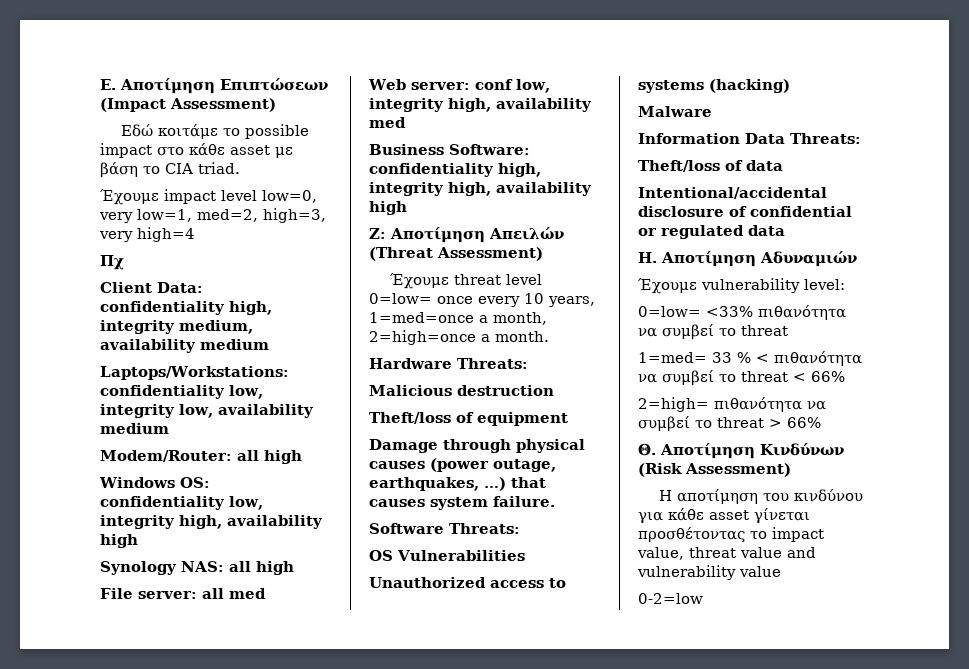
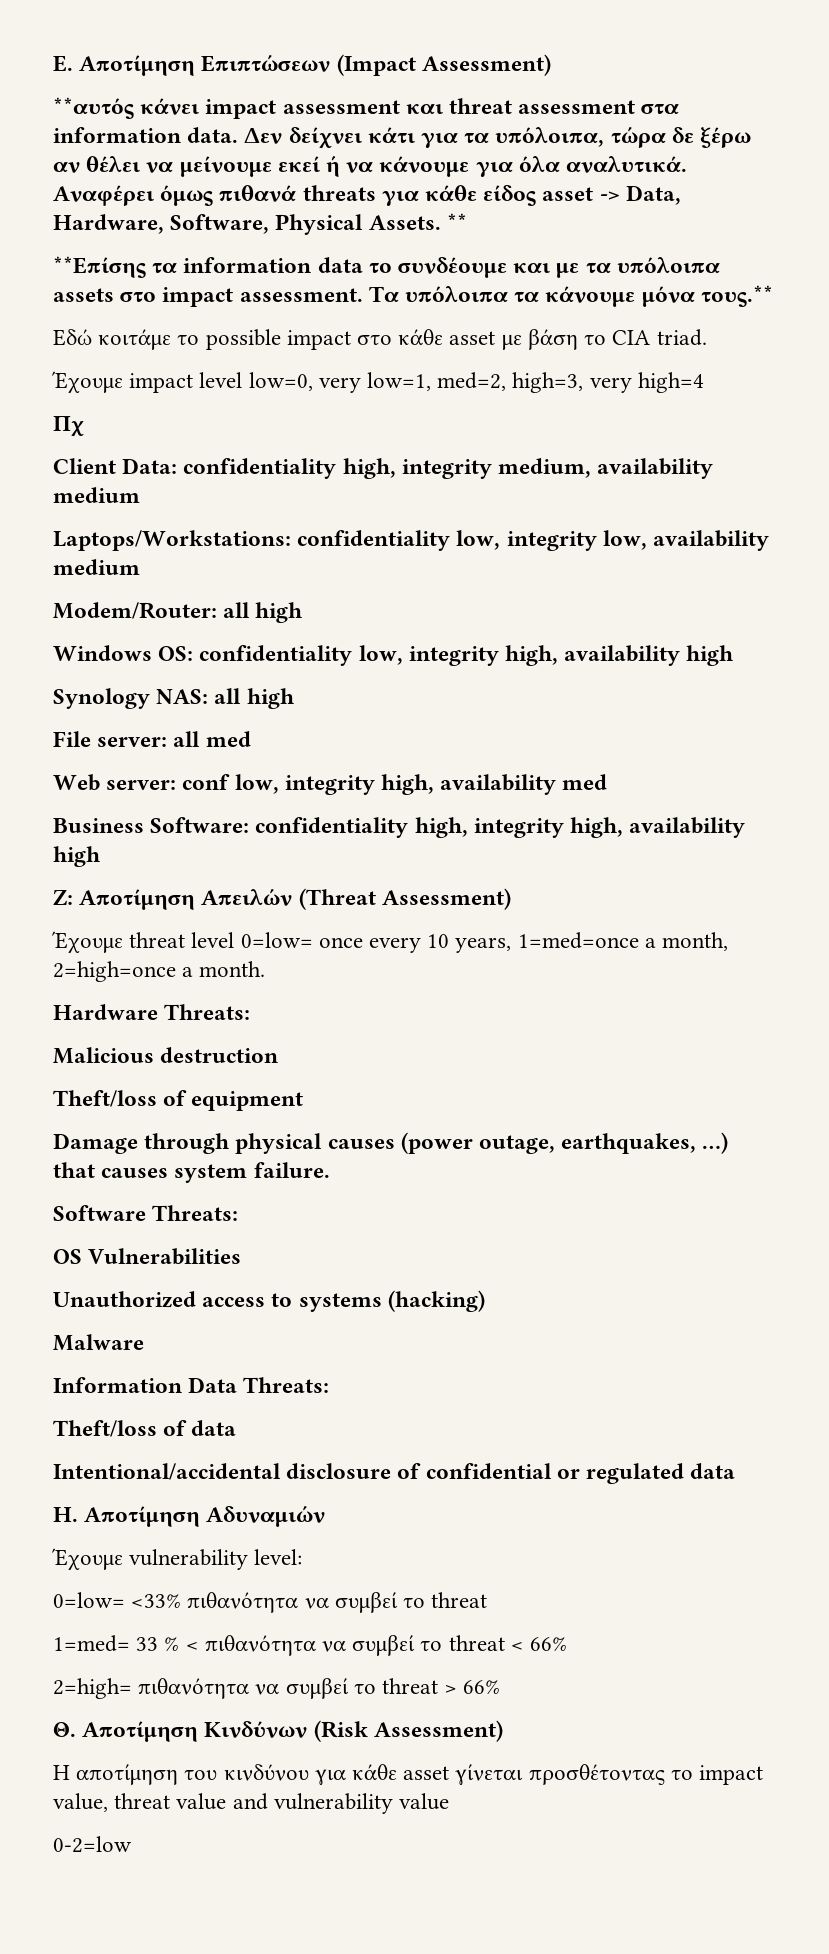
+ **αυτός κάνει impact assessment και threat assessment στα information data. Δεν δείχνει κάτι για τα υπόλοιπα, τώρα δε ξέρω αν θέλει να μείνουμε εκεί ή να κάνουμε για όλα αναλυτικά. Αναφέρει όμως πιθανά threats για κάθε είδος asset -> Data, Hardware, Software, Physical Assets. **
+ **Επίσης τα information data το συνδέουμε και με τα υπόλοιπα assets στο impact assessment. Τα υπόλοιπα τα κάνουμε μόνα τους.**

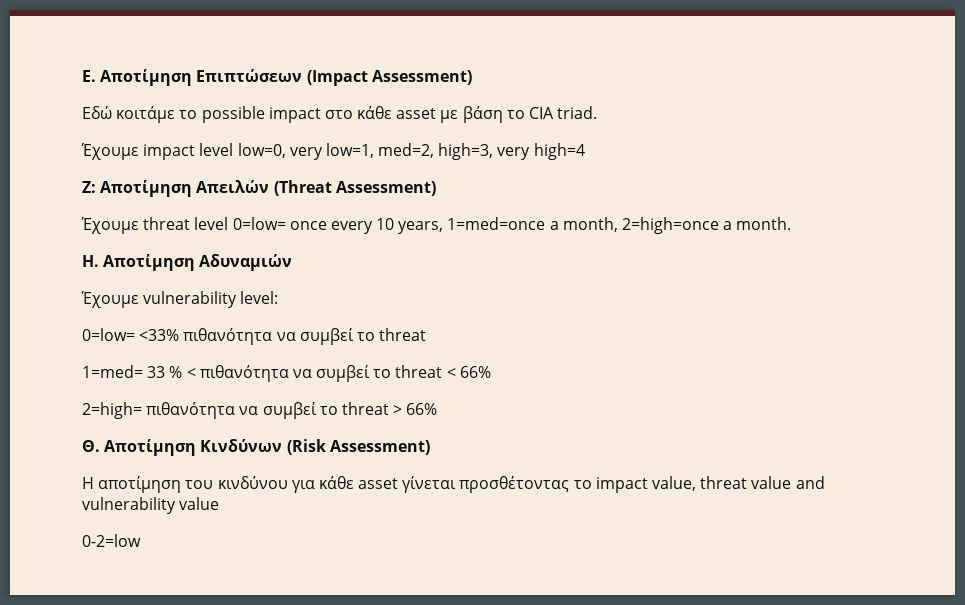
- **αυτός κάνει impact assessment και threat assessment στα information data. Δεν δείχνει κάτι για τα υπόλοιπα, τώρα δε ξέρω αν θέλει να μείνουμε εκεί ή να κάνουμε για όλα αναλυτικά. Αναφέρει όμως πιθανά threats για κάθε είδος asset -> Data, Hardware, Software, Physical Assets. **
- **Επίσης τα information data το συνδέουμε και με τα υπόλοιπα assets στο impact assessment. Τα υπόλοιπα τα κάνουμε μόνα τους.**
- Πχ
- Client Data: confidentiality high, integrity medium, availability medium
- Laptops/Workstations: confidentiality low, integrity low, availability medium
- Modem/Router: all high
- Windows OS: confidentiality low, integrity high, availability high
- Synology NAS: all high
- File server: all med
- Web server: conf low, integrity high, availability med
- Business Software: confidentiality high, integrity high, availability high
- Hardware Threats:
- Malicious destruction
- Theft/loss of equipment
- Damage through physical causes (power outage, earthquakes, …) that causes system failure.
- Software Threats:
- OS Vulnerabilities
- Unauthorized access to systems (hacking)
- Malware
- Information Data Threats:
- Theft/loss of data
- Intentional/accidental disclosure of confidential or regulated data

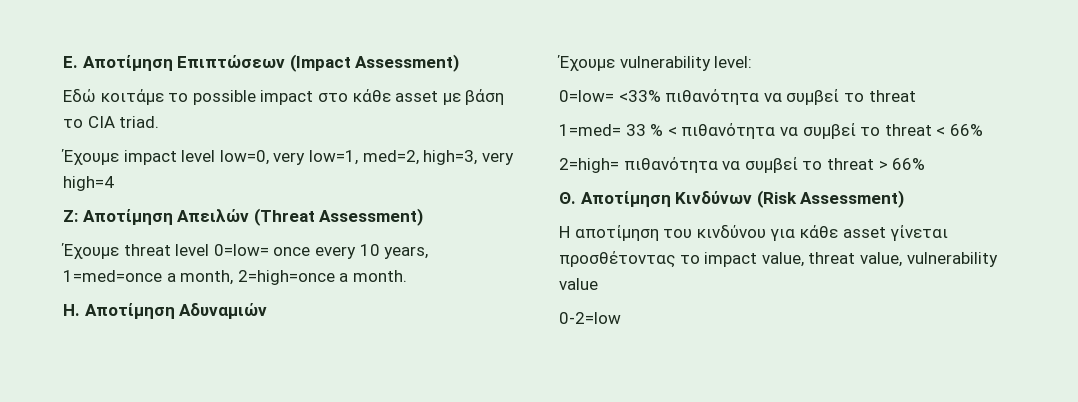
- Η αποτίμηση του κινδύνου για κάθε asset γίνεται προσθέτοντας το impact value, threat value and vulnerability value
+ Η αποτίμηση του κινδύνου για κάθε asset γίνεται προσθέτοντας το impact value, threat value, vulnerability value

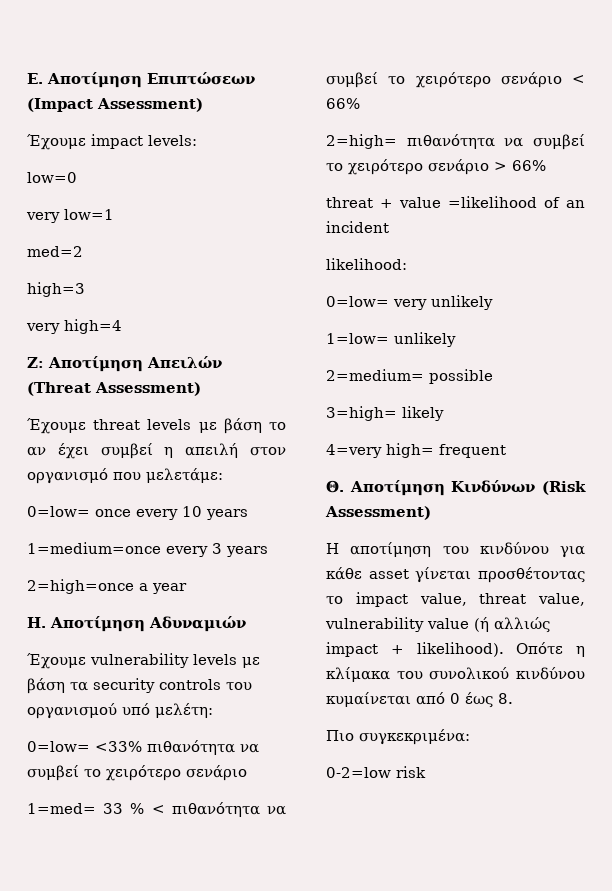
- Εδώ κοιτάμε το possible impact στο κάθε asset με βάση το CIA triad.
- Έχουμε impact level low=0, very low=1, med=2, high=3, very high=4
+ Έχουμε impact levels:
+ low=0
+ very low=1
+ med=2
+ high=3
+ very high=4
- Έχουμε threat level 0=low= once every 10 years, 1=med=once a month, 2=high=once a month.
+ Έχουμε threat levels με βάση το αν έχει συμβεί η απειλή στον οργανισμό που μελετάμε:
+ 0=low= once every 10 years
+ 1=medium=once every 3 years
+ 2=high=once a year
- Έχουμε vulnerability level:
+ Έχουμε vulnerability levels με βάση τα security controls του οργανισμού υπό μελέτη:
- 0=low= <33% πιθανότητα να συμβεί το threat
+ 0=low= <33% πιθανότητα να συμβεί το χειρότερο σενάριο
- 1=med= 33 % < πιθανότητα να συμβεί το threat < 66%
+ 1=med= 33 % < πιθανότητα να συμβεί το χειρότερο σενάριο < 66%
- 2=high= πιθανότητα να συμβεί το threat > 66%
+ 2=high= πιθανότητα να συμβεί το χειρότερο σενάριο > 66%
+ threat + value =likelihood of an incident
+ likelihood:
+ 0=low= very unlikely
+ 1=low= unlikely
+ 2=medium= possible
+ 3=high= likely
+ 4=very high= frequent
- Η αποτίμηση του κινδύνου για κάθε asset γίνεται προσθέτοντας το impact value, threat value, vulnerability value
+ Η αποτίμηση του κινδύνου για κάθε asset γίνεται προσθέτοντας το impact value, threat value, vulnerability value (ή αλλιώς impact + likelihood). Οπότε η κλίμακα του συνολικού κινδύνου κυμαίνεται από 0 έως 8.
+ Πιο συγκεκριμένα:
- 0-2=low
+ 0-2=low risk

